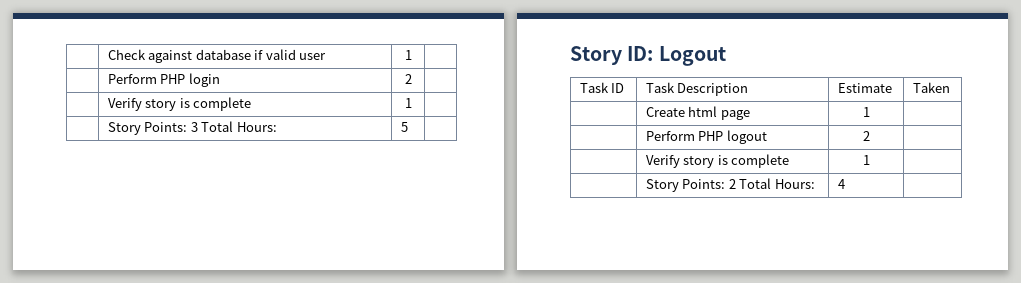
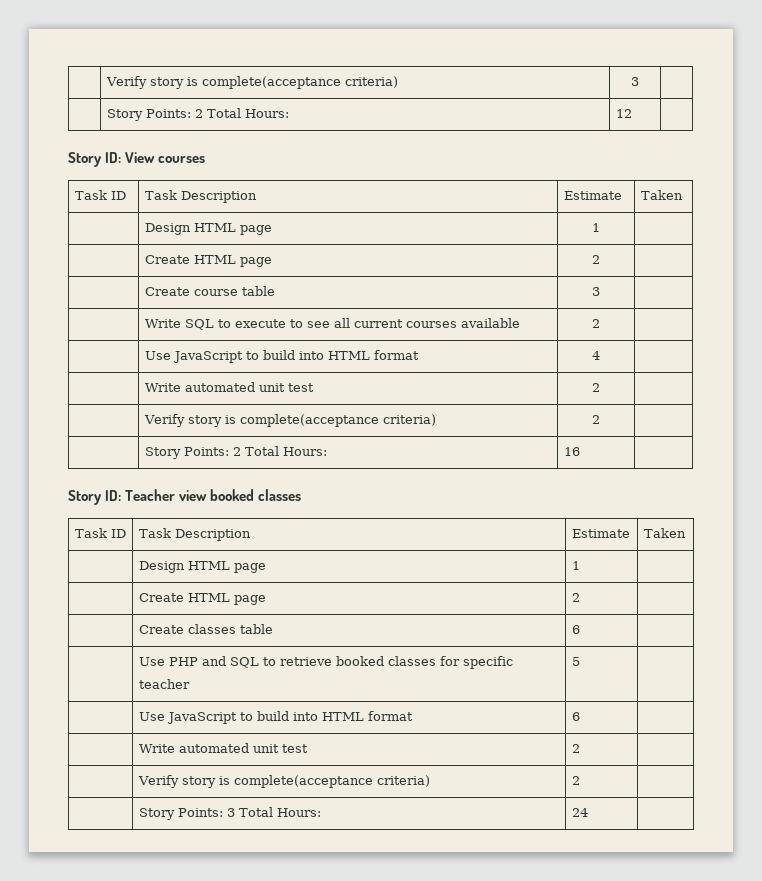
- | Check against database if valid user | 1 |
- | Perform PHP login | 2 |
- | Verify story is complete | 1 |
- | Story Points: 3 Total Hours: | 5 |
- Story ID: Logout
+ | Verify story is complete(acceptance criteria) | 3 |
+ | Story Points: 2 Total Hours: | 12 |
+ Story ID: View courses
  Task ID | Task Description | Estimate | Taken
- | Create html page | 1 |
- | Perform PHP logout | 2 |
- | Verify story is complete | 1 |
- | Story Points: 2 Total Hours: | 4 |
+ | Design HTML page | 1 |
+ | Create HTML page | 2 |
+ | Create course table | 3 |
+ | Write SQL to execute to see all current courses available | 2 |
+ | Use JavaScript to build into HTML format | 4 |
+ | Write automated unit test | 2 |
+ | Verify story is complete(acceptance criteria) | 2 |
+ | Story Points: 2 Total Hours: | 16 |
+ Story ID: Teacher view booked classes
+ Task ID | Task Description | Estimate | Taken
+ | Design HTML page | 1 |
+ | Create HTML page | 2 |
+ | Create classes table | 6 |
+ | Use PHP and SQL to retrieve booked classes for specific teacher | 5 |
+ | Use JavaScript to build into HTML format | 6 |
+ | Write automated unit test | 2 |
+ | Verify story is complete(acceptance criteria) | 2 |
+ | Story Points: 3 Total Hours: | 24 |

